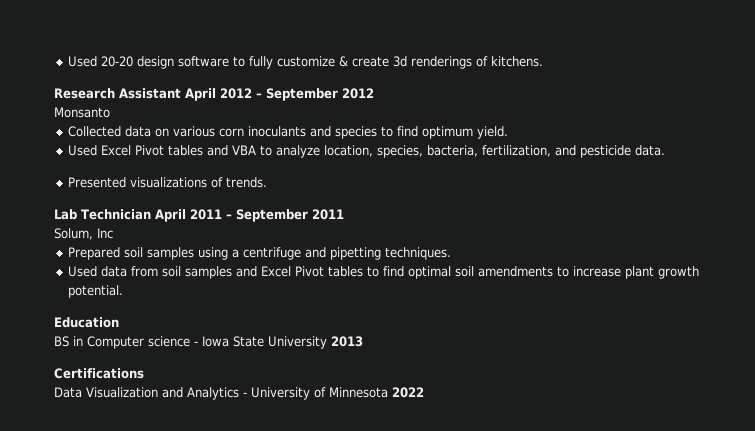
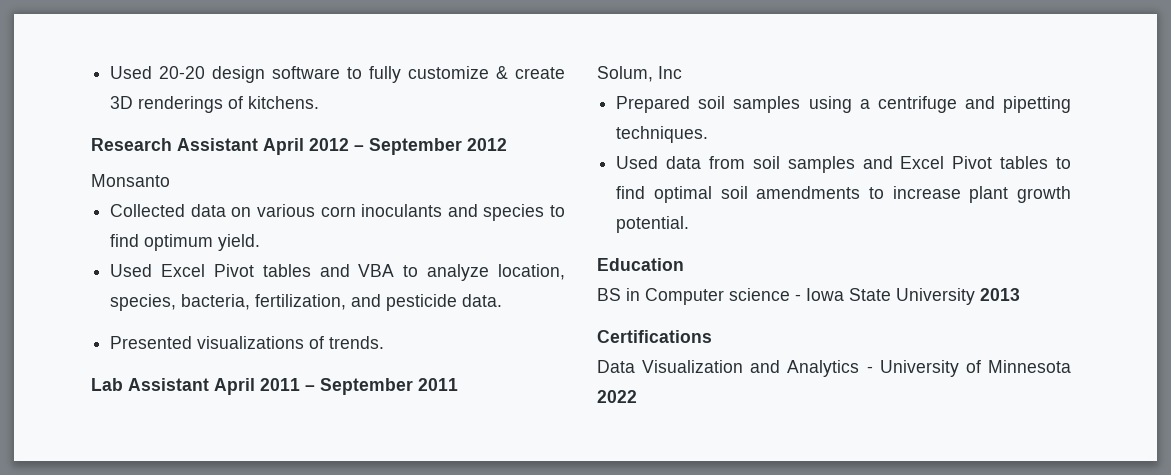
- Used 20-20 design software to fully customize & create 3d renderings of kitchens.
+ Used 20-20 design software to fully customize & create 3D renderings of kitchens.
- Lab Technician April 2011 – September 2011
+ Lab Assistant April 2011 – September 2011

